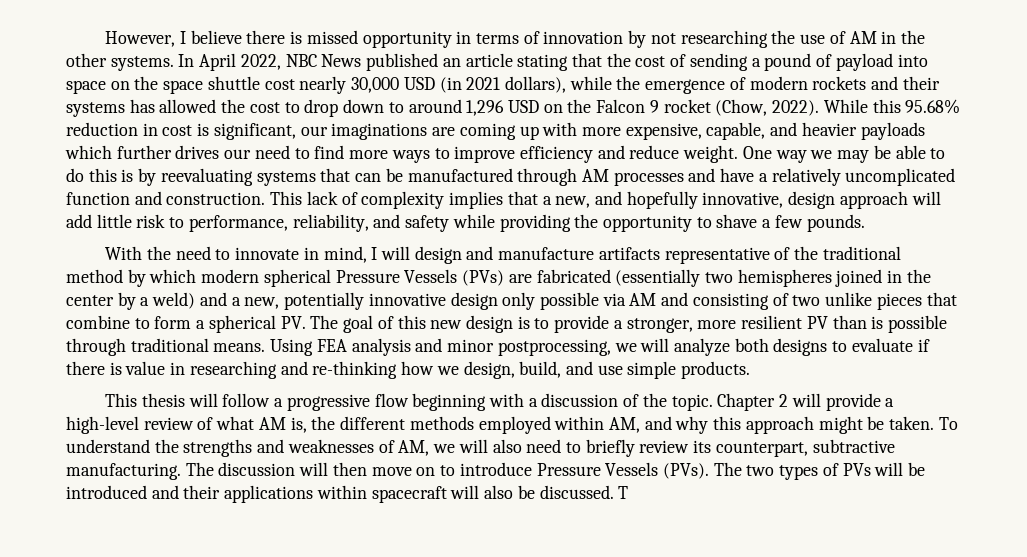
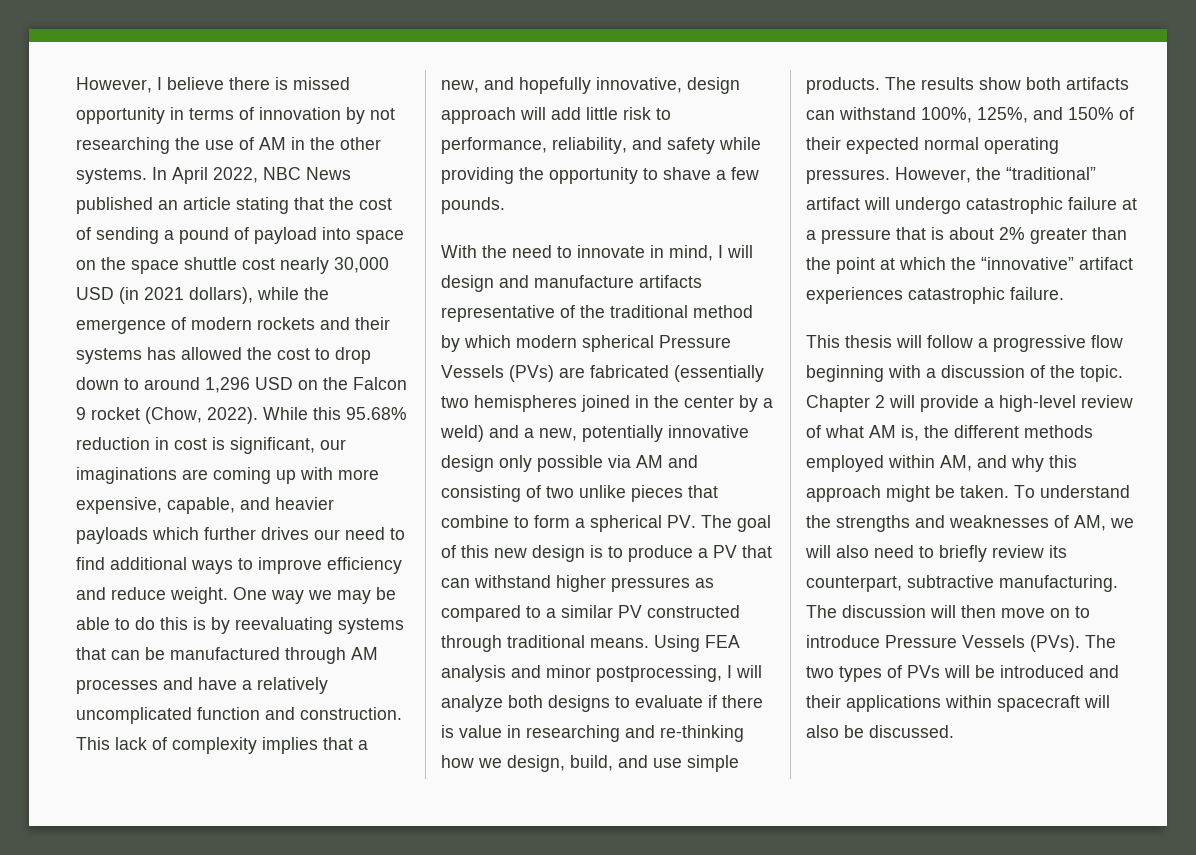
- While this 95.68% reduction in cost is significant, our imaginations are coming up with more expensive, capable, and heavier payloads which further drives our need to find more ways to improve efficiency and reduce weight.
+ While this 95.68% reduction in cost is significant, our imaginations are coming up with more expensive, capable, and heavier payloads which further drives our need to find additional ways to improve efficiency and reduce weight.
- With the need to innovate in mind, I will design and manufacture artifacts representative of the traditional method by which modern spherical Pressure Vessels (PVs) are fabricated (essentially two hemispheres joined in the center by a weld) and a new, potentially innovative design only possible via AM and consisting of two unlike pieces that combine to form a spherical PV. The goal of this new design is to provide a stronger, more resilient PV than is possible through traditional means.
+ With the need to innovate in mind, I will design and manufacture artifacts representative of the traditional method by which modern spherical Pressure Vessels (PVs) are fabricated (essentially two hemispheres joined in the center by a weld) and a new, potentially innovative design only possible via AM and consisting of two unlike pieces that combine to form a spherical PV. The goal of this new design is to produce a PV that can withstand higher pressures as compared to a similar PV constructed through traditional means.
- Using FEA analysis and minor postprocessing, we will analyze both designs to evaluate if there is value in researching and re-thinking how we design, build, and use simple products.
+ Using FEA analysis and minor postprocessing, I will analyze both designs to evaluate if there is value in researching and re-thinking how we design, build, and use simple products. The results show both artifacts can withstand 100%, 125%, and 150% of their expected normal operating pressures. However, the “traditional” artifact will undergo catastrophic failure at a pressure that is about 2% greater than the point at which the “innovative” artifact experiences catastrophic failure.
- T

